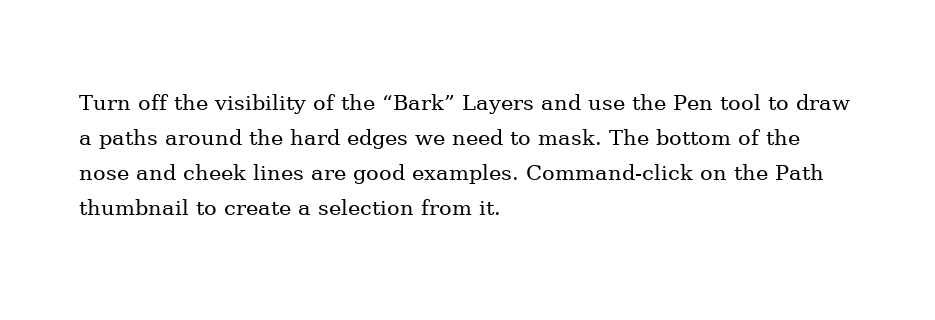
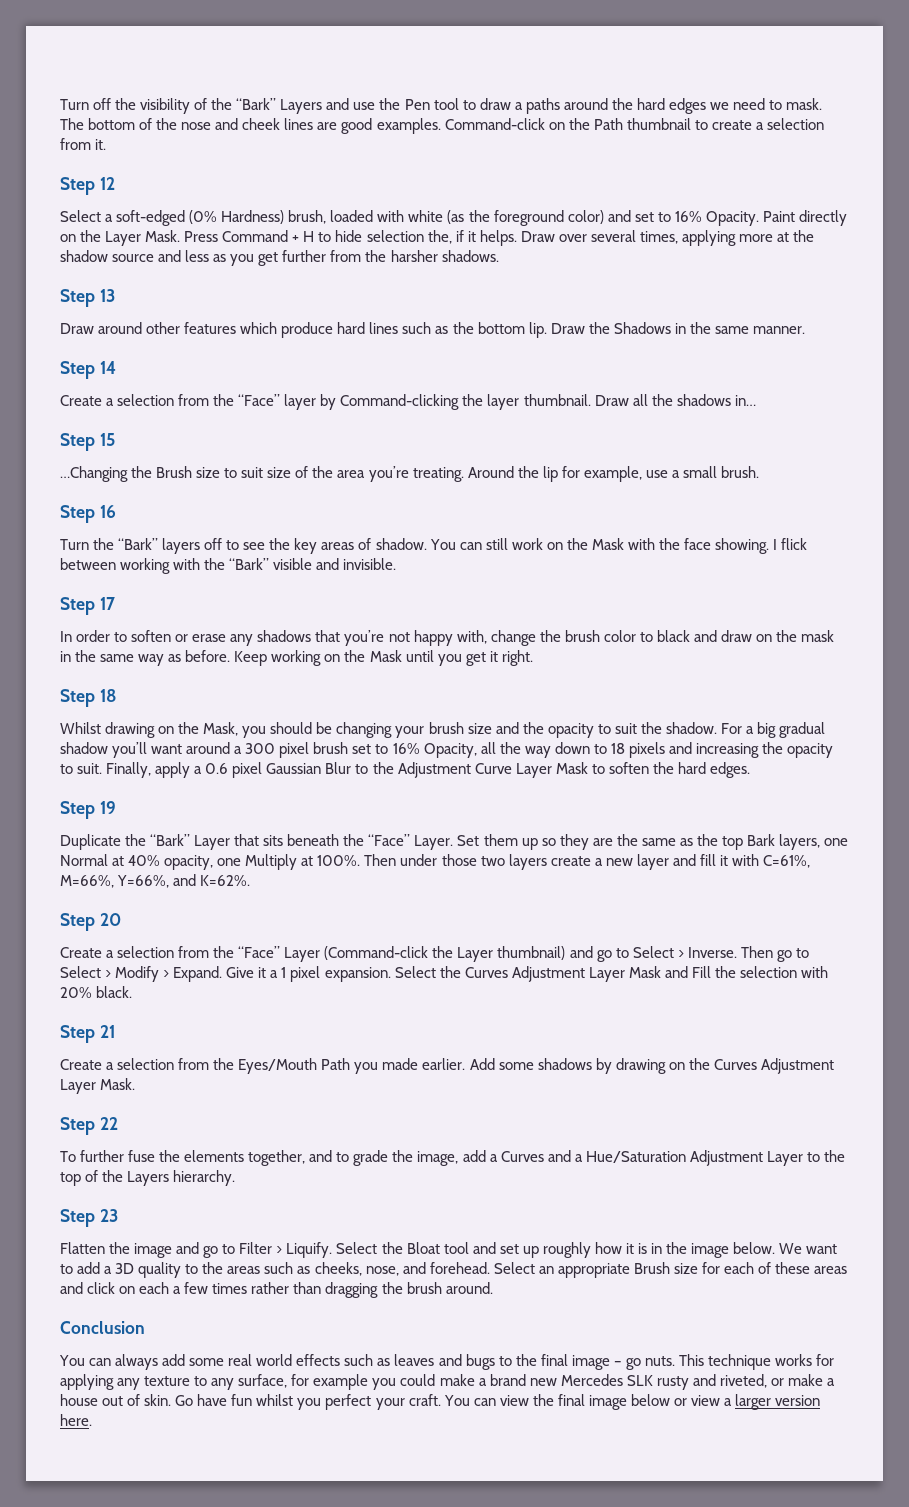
+ Step 12
+ Select a soft-edged (0% Hardness) brush, loaded with white (as the foreground color) and set to 16% Opacity. Paint directly on the Layer Mask. Press Command + H to hide selection the, if it helps. Draw over several times, applying more at the shadow source and less as you get further from the harsher shadows.
+ Step 13
+ Draw around other features which produce hard lines such as the bottom lip. Draw the Shadows in the same manner.
+ Step 14
+ Create a selection from the “Face” layer by Command-clicking the layer thumbnail. Draw all the shadows in…
+ Step 15
+ …Changing the Brush size to suit size of the area you’re treating. Around the lip for example, use a small brush.
+ Step 16
+ Turn the “Bark” layers off to see the key areas of shadow. You can still work on the Mask with the face showing. I flick between working with the “Bark” visible and invisible.
+ Step 17
+ In order to soften or erase any shadows that you’re not happy with, change the brush color to black and draw on the mask in the same way as before. Keep working on the Mask until you get it right.
+ Step 18
+ Whilst drawing on the Mask, you should be changing your brush size and the opacity to suit the shadow. For a big gradual shadow you’ll want around a 300 pixel brush set to 16% Opacity, all the way down to 18 pixels and increasing the opacity to suit. Finally, apply a 0.6 pixel Gaussian Blur to the Adjustment Curve Layer Mask to soften the hard edges.
+ Step 19
+ Duplicate the “Bark” Layer that sits beneath the “Face” Layer. Set them up so they are the same as the top Bark layers, one Normal at 40% opacity, one Multiply at 100%. Then under those two layers create a new layer and fill it with C=61%, M=66%, Y=66%, and K=62%.
+ Step 20
+ Create a selection from the “Face” Layer (Command-click the Layer thumbnail) and go to Select > Inverse. Then go to Select > Modify > Expand. Give it a 1 pixel expansion. Select the Curves Adjustment Layer Mask and Fill the selection with 20% black.
+ Step 21
+ Create a selection from the Eyes/Mouth Path you made earlier. Add some shadows by drawing on the Curves Adjustment Layer Mask.
+ Step 22
+ To further fuse the elements together, and to grade the image, add a Curves and a Hue/Saturation Adjustment Layer to the top of the Layers hierarchy.
+ Step 23
+ Flatten the image and go to Filter > Liquify. Select the Bloat tool and set up roughly how it is in the image below. We want to add a 3D quality to the areas such as cheeks, nose, and forehead. Select an appropriate Brush size for each of these areas and click on each a few times rather than dragging the brush around.
+ Conclusion
+ You can always add some real world effects such as leaves and bugs to the final image – go nuts. This technique works for applying any texture to any surface, for example you could make a brand new Mercedes SLK rusty and riveted, or make a house out of skin. Go have fun whilst you perfect your craft. You can view the final image below or view a larger version here.

